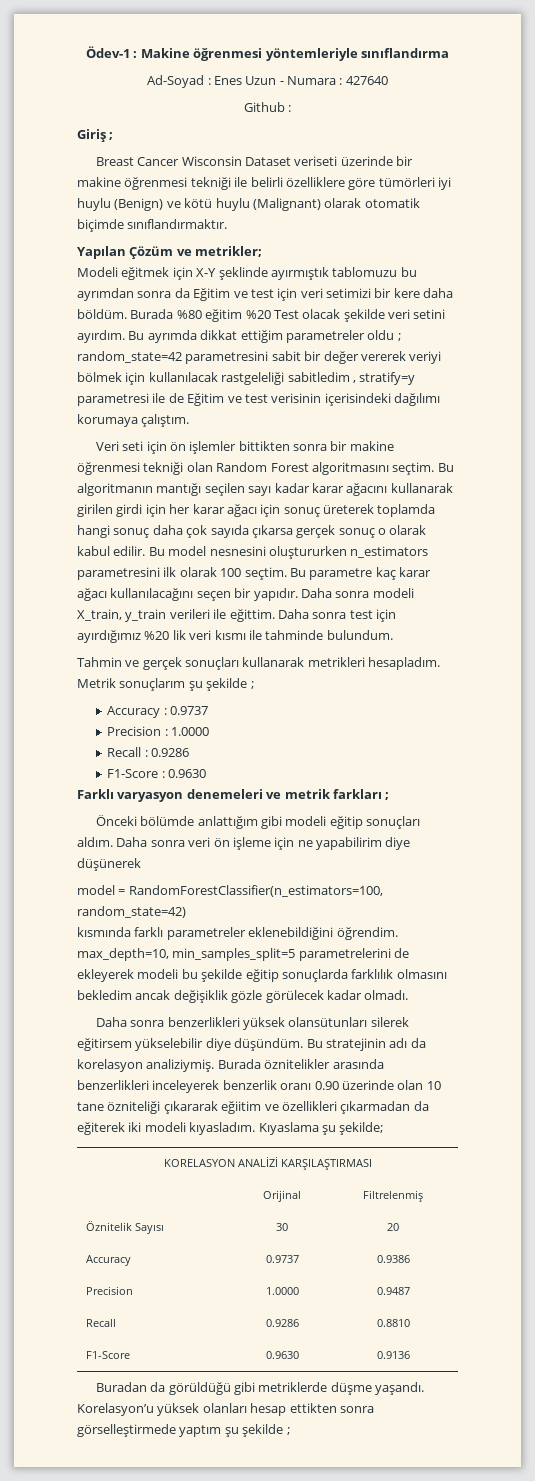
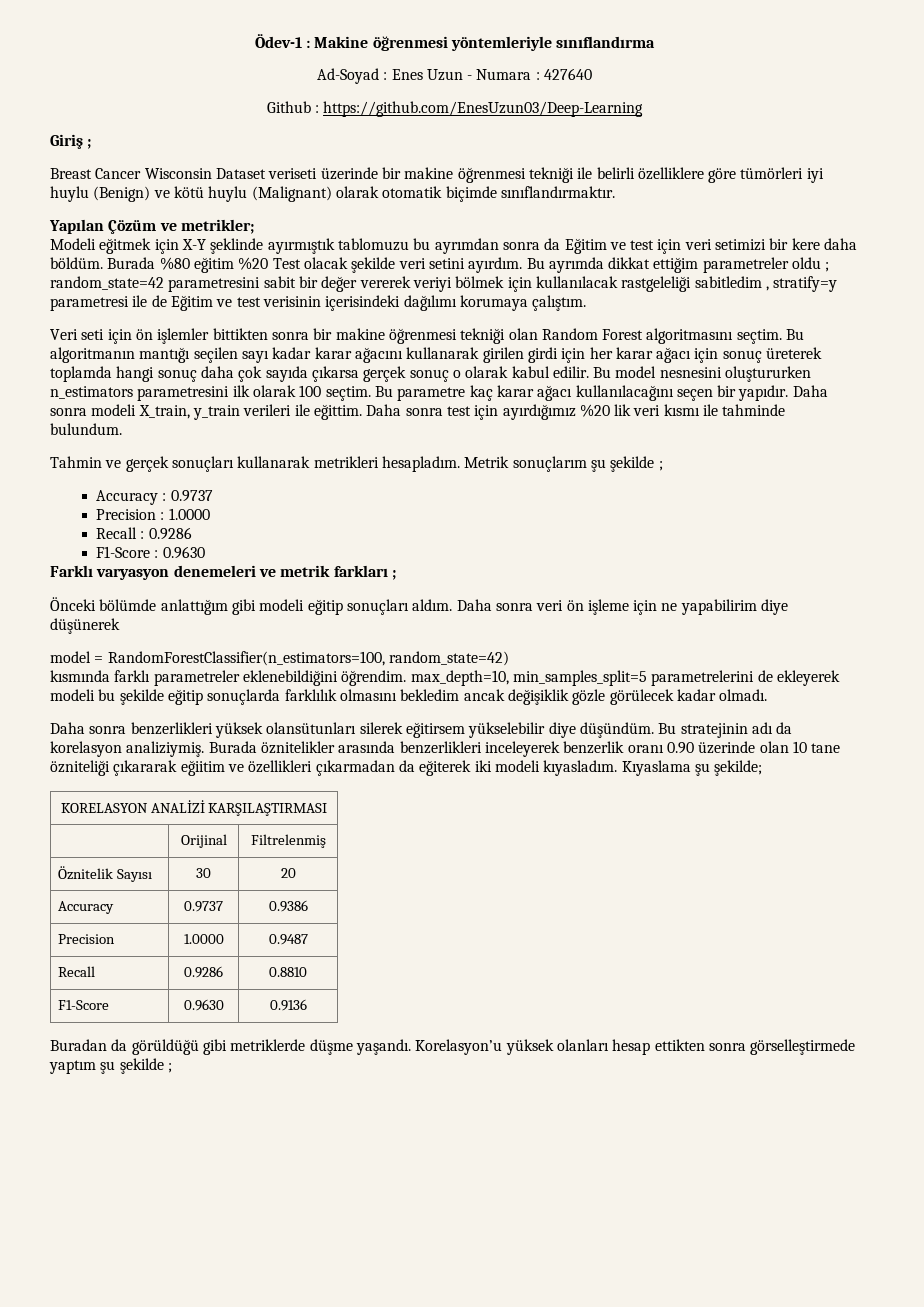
- Github :
+ Github : https://github.com/EnesUzun03/Deep-Learning

